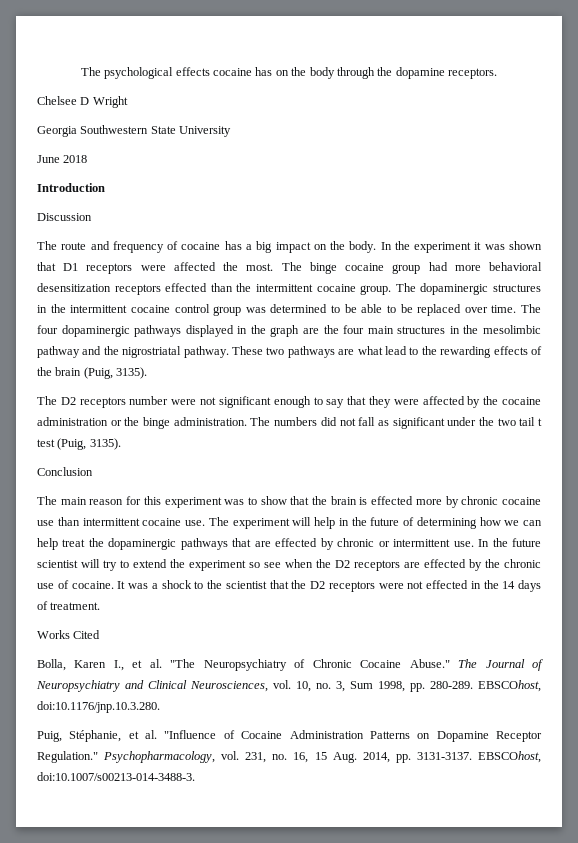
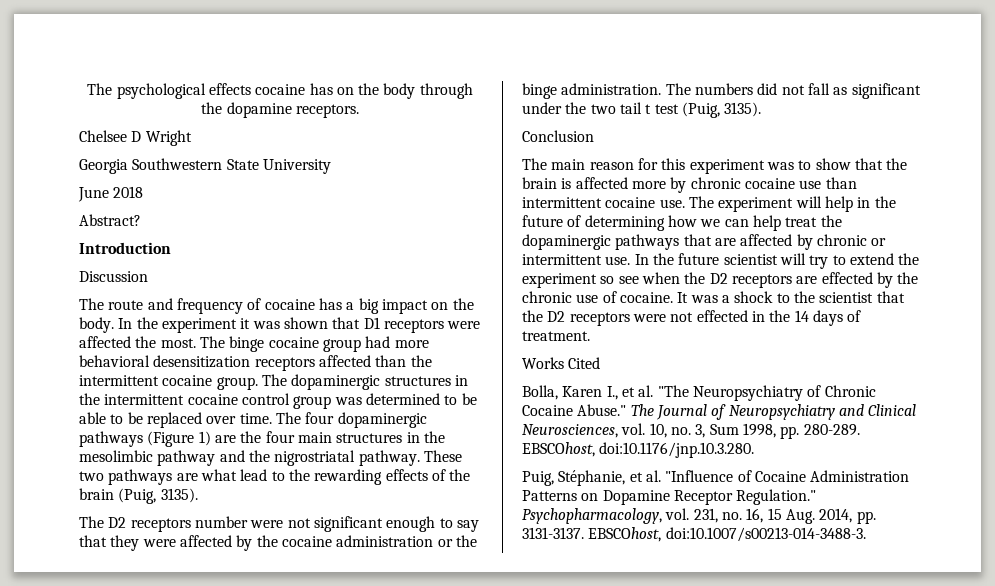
+ Abstract?
- The binge cocaine group had more behavioral desensitization receptors effected than the intermittent cocaine group.
+ The binge cocaine group had more behavioral desensitization receptors affected than the intermittent cocaine group.
- The four dopaminergic pathways displayed in the graph are the four main structures in the mesolimbic pathway and the nigrostriatal pathway.
+ The four dopaminergic pathways (Figure 1) are the four main structures in the mesolimbic pathway and the nigrostriatal pathway.
- The main reason for this experiment was to show that the brain is effected more by chronic cocaine use than intermittent cocaine use.
+ The main reason for this experiment was to show that the brain is affected more by chronic cocaine use than intermittent cocaine use.
- The experiment will help in the future of determining how we can help treat the dopaminergic pathways that are effected by chronic or intermittent use.
+ The experiment will help in the future of determining how we can help treat the dopaminergic pathways that are affected by chronic or intermittent use.

